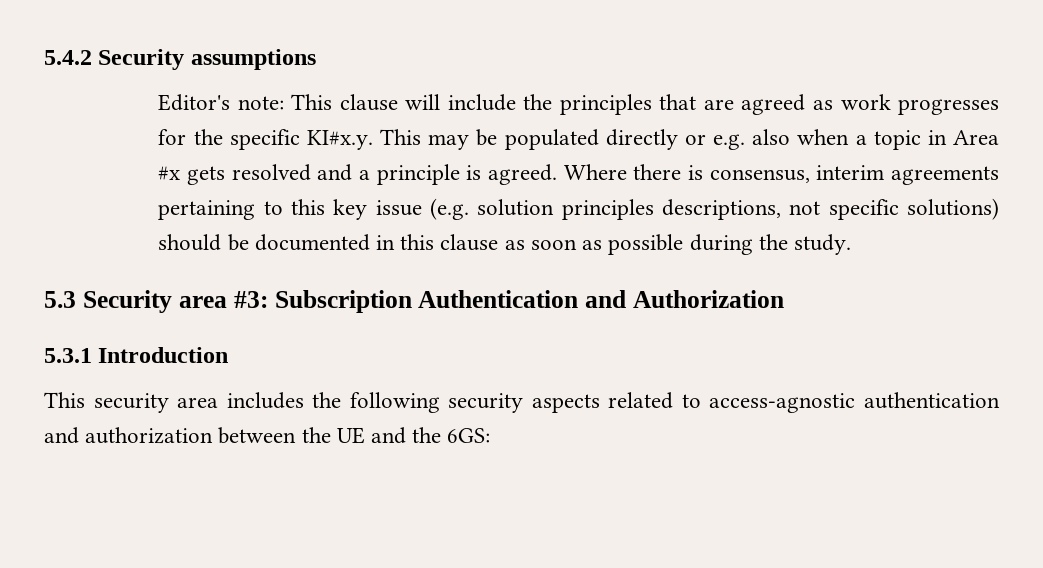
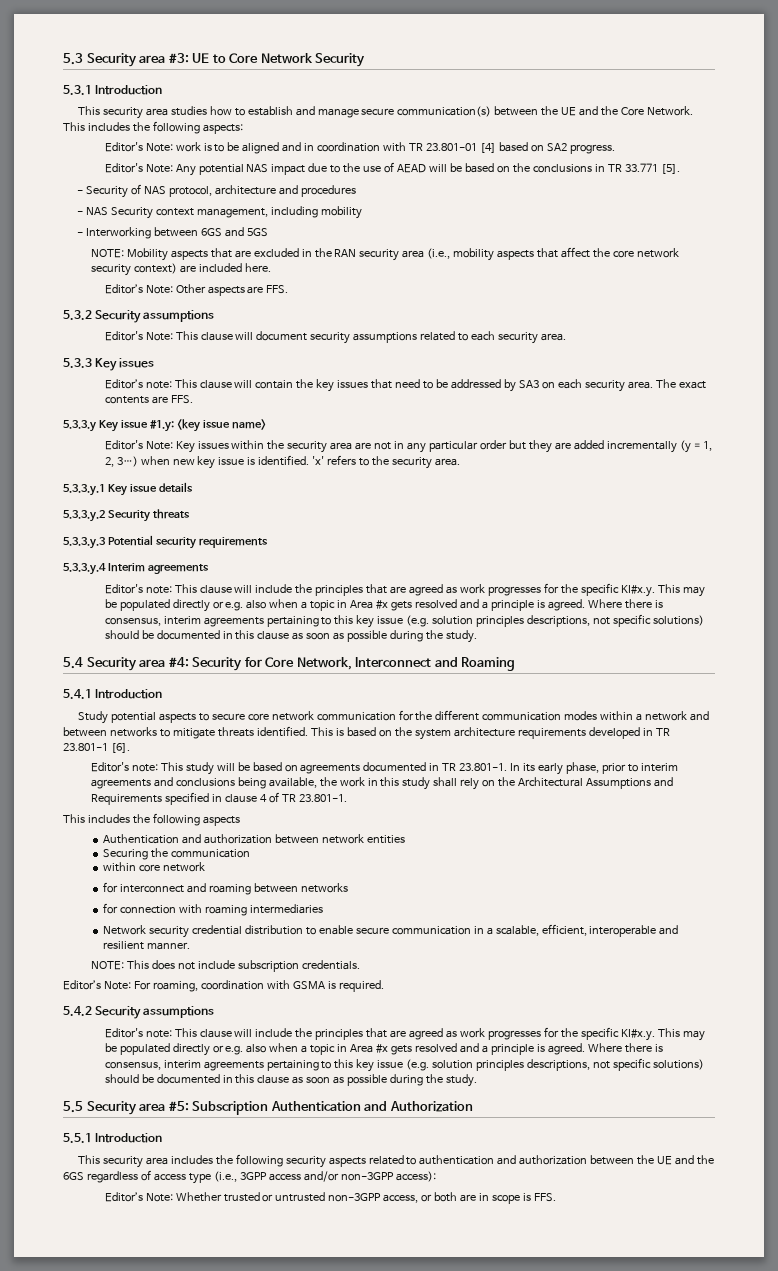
+ 5.3 Security area #3: UE to Core Network Security
+ 5.3.1 Introduction
+ This security area studies how to establish and manage secure communication(s) between the UE and the Core Network. This includes the following aspects:
+ Editor's Note: work is to be aligned and in coordination with TR 23.801-01 [4] based on SA2 progress.
+ Editor's Note: Any potential NAS impact due to the use of AEAD will be based on the conclusions in TR 33.771 [5].
+ - Security of NAS protocol, architecture and procedures
+ - NAS Security context management, including mobility
+ - Interworking between 6GS and 5GS
+ NOTE: Mobility aspects that are excluded in the RAN security area (i.e., mobility aspects that affect the core network security context) are included here.
+ Editor’s Note: Other aspects are FFS.
+ 5.3.2 Security assumptions
+ Editor's Note: This clause will document security assumptions related to each security area.
+ 5.3.3 Key issues
+ Editor’s note: This clause will contain the key issues that need to be addressed by SA3 on each security area. The exact contents are FFS.
+ 5.3.3.y Key issue #1.y: <key issue name>
+ Editor's Note: Key issues within the security area are not in any particular order but they are added incrementally (y = 1, 2, 3…) when new key issue is identified. 'x' refers to the security area.
+ 5.3.3.y.1 Key issue details
+ 5.3.3.y.2 Security threats
+ 5.3.3.y.3 Potential security requirements
+ 5.3.3.y.4 Interim agreements
+ Editor's note: This clause will include the principles that are agreed as work progresses for the specific KI#x.y. This may be populated directly or e.g. also when a topic in Area #x gets resolved and a principle is agreed. Where there is consensus, interim agreements pertaining to this key issue (e.g. solution principles descriptions, not specific solutions) should be documented in this clause as soon as possible during the study.
+ 5.4 Security area #4: Security for Core Network, Interconnect and Roaming
+ 5.4.1 Introduction
+ Study potential aspects to secure core network communication for the different communication modes within a network and between networks to mitigate threats identified. This is based on the system architecture requirements developed in TR 23.801-1 [6].
+ Editor's note: This study will be based on agreements documented in TR 23.801-1. In its early phase, prior to interim agreements and conclusions being available, the work in this study shall rely on the Architectural Assumptions and Requirements specified in clause 4 of TR 23.801-1.
+ This includes the following aspects
+ Authentication and authorization between network entities
+ Securing the communication
+ within core network
+ for interconnect and roaming between networks
+ for connection with roaming intermediaries
+ Network security credential distribution to enable secure communication in a scalable, efficient, interoperable and resilient manner.
+ NOTE: This does not include subscription credentials.
+ Editor’s Note: For roaming, coordination with GSMA is required.
- 5.3 Security area #3: Subscription Authentication and Authorization
+ 5.5 Security area #5: Subscription Authentication and Authorization
- 5.3.1 Introduction
+ 5.5.1 Introduction
- This security area includes the following security aspects related to access-agnostic authentication and authorization between the UE and the 6GS:
+ This security area includes the following security aspects related to authentication and authorization between the UE and the 6GS regardless of access type (i.e., 3GPP access and/or non-3GPP access):
+ Editor’s Note: Whether trusted or untrusted non-3GPP access, or both are in scope is FFS.

